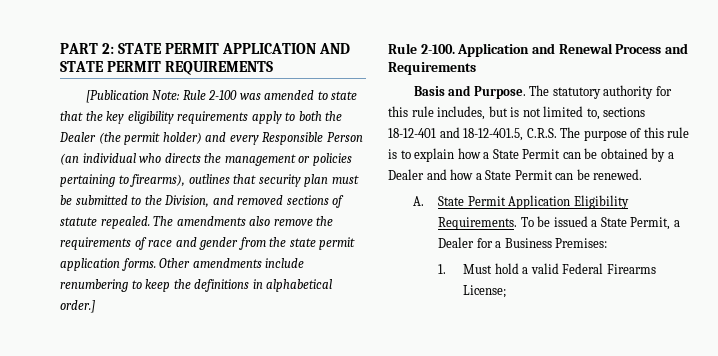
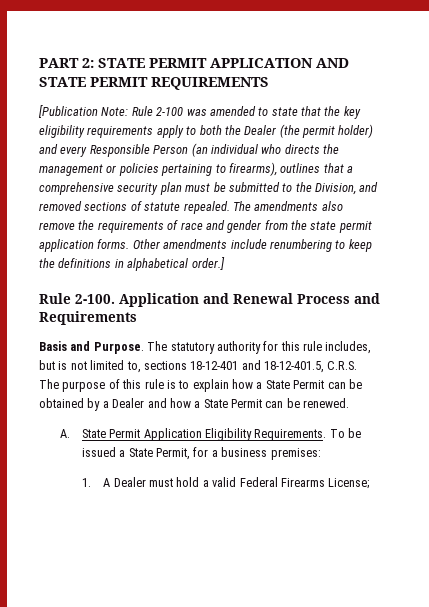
- [Publication Note: Rule 2-100 was amended to state that the key eligibility requirements apply to both the Dealer (the permit holder) and every Responsible Person (an individual who directs the management or policies pertaining to firearms), outlines that security plan must be submitted to the Division, and removed sections of statute repealed.
+ [Publication Note: Rule 2-100 was amended to state that the key eligibility requirements apply to both the Dealer (the permit holder) and every Responsible Person (an individual who directs the management or policies pertaining to firearms), outlines that a comprehensive security plan must be submitted to the Division, and removed sections of statute repealed.
- To be issued a State Permit, a Dealer for a Business Premises:
- 1. Must hold a valid Federal Firearms License;
+ To be issued a State Permit, for a business premises:
+ 1. A Dealer must hold a valid Federal Firearms License;

